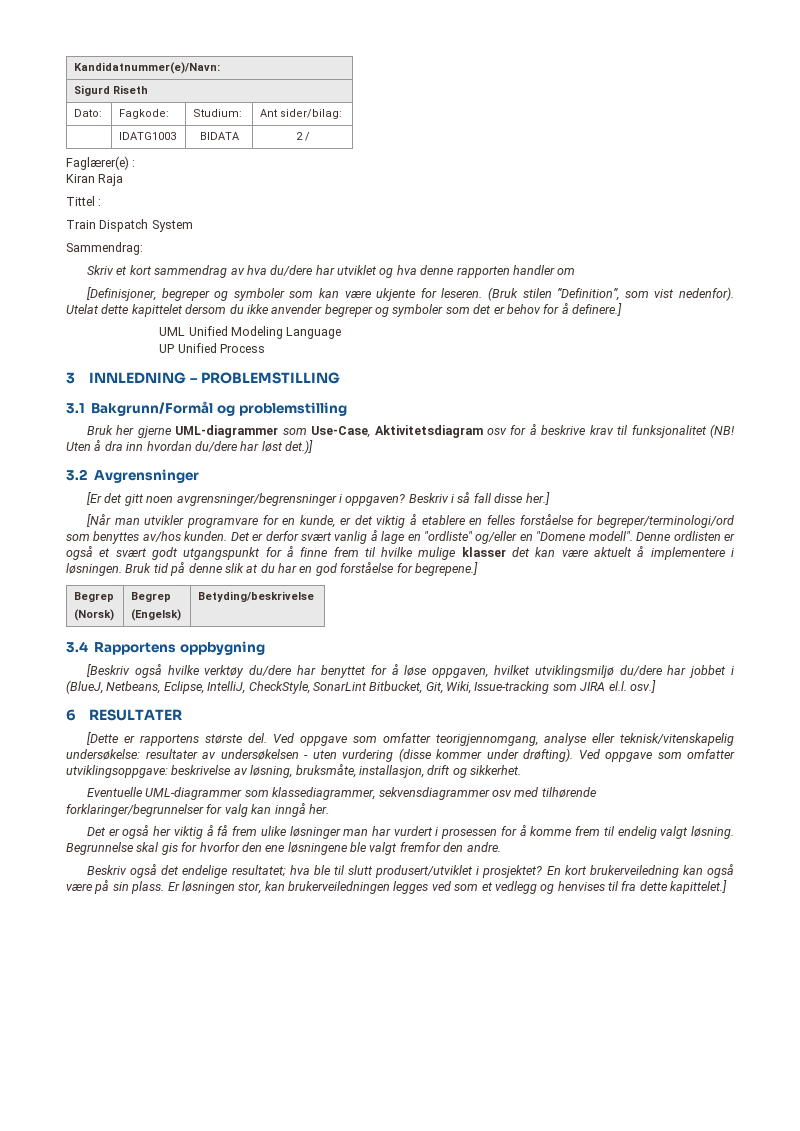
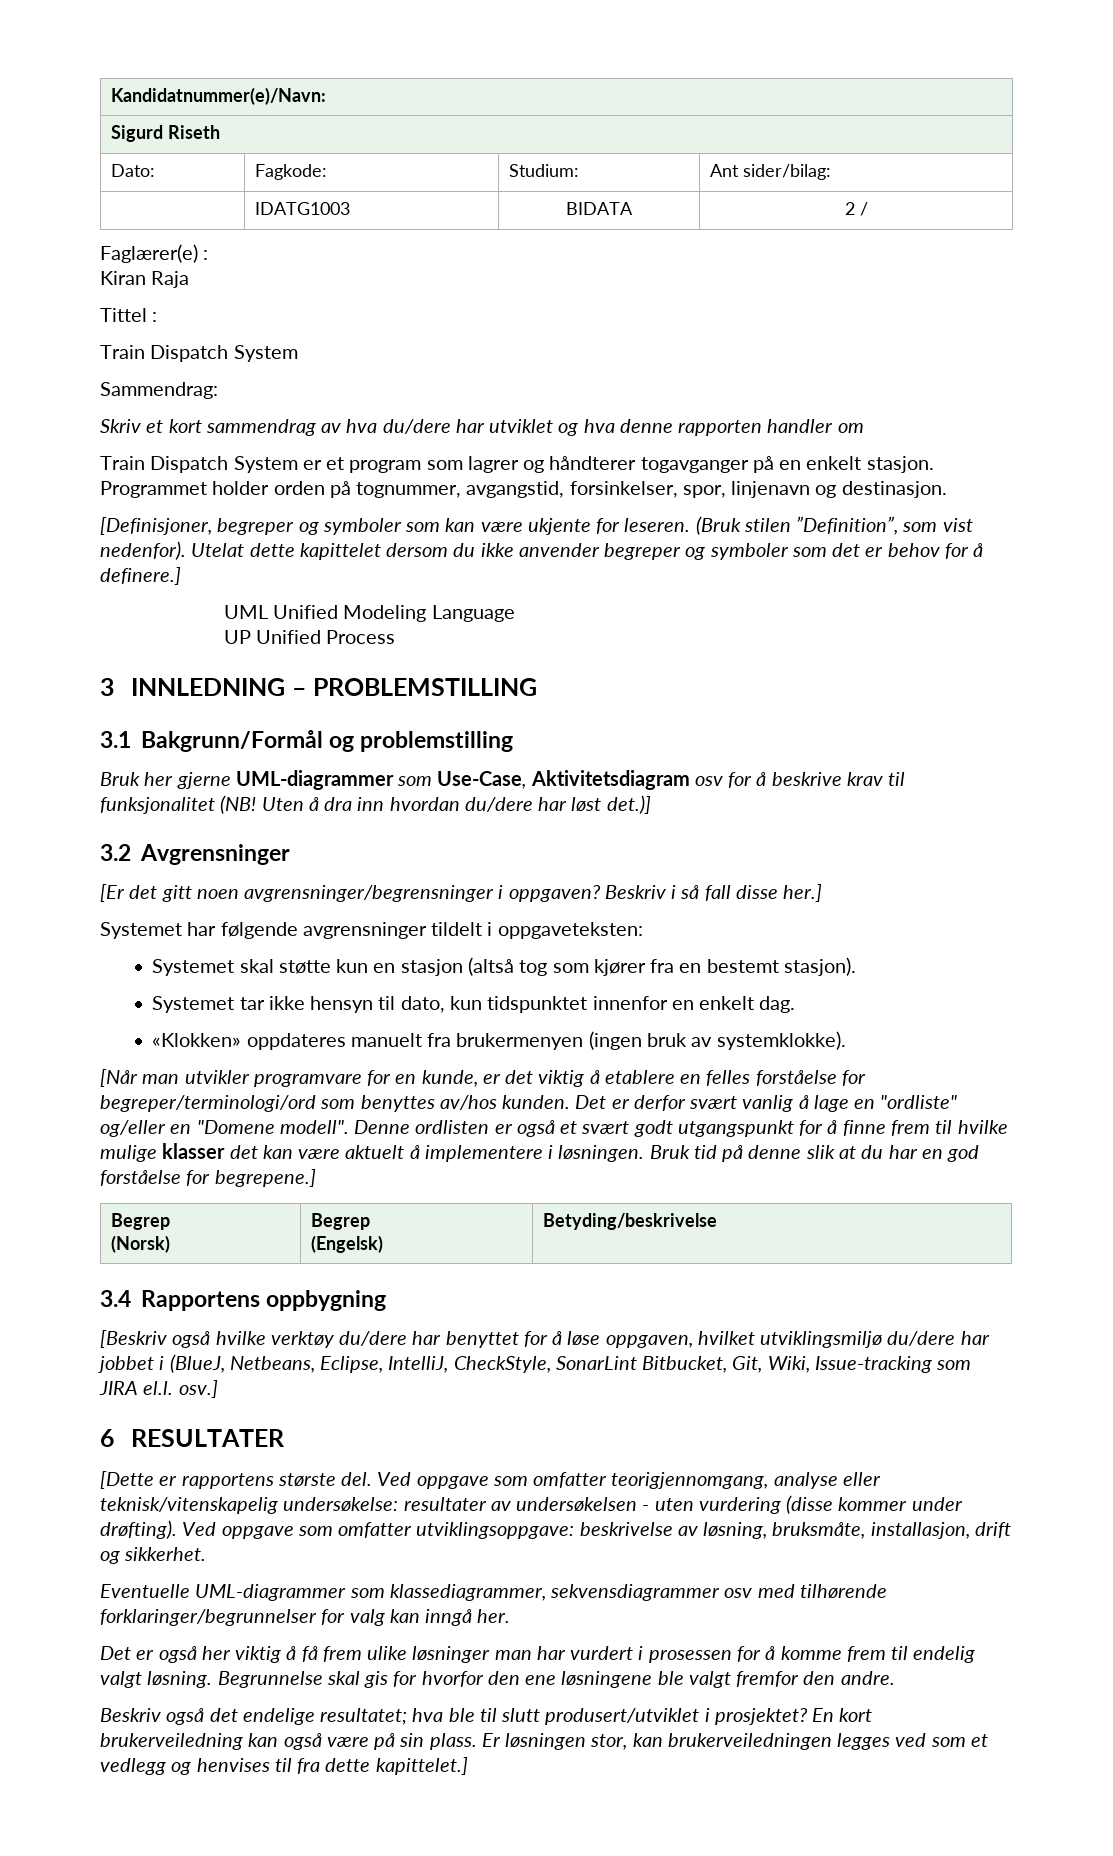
+ Train Dispatch System er et program som lagrer og håndterer togavganger på en enkelt stasjon. Programmet holder orden på tognummer, avgangstid, forsinkelser, spor, linjenavn og destinasjon.
+ Systemet har følgende avgrensninger tildelt i oppgaveteksten:
+ Systemet skal støtte kun en stasjon (altså tog som kjører fra en bestemt stasjon).
+ Systemet tar ikke hensyn til dato, kun tidspunktet innenfor en enkelt dag.
+ «Klokken» oppdateres manuelt fra brukermenyen (ingen bruk av systemklokke).

